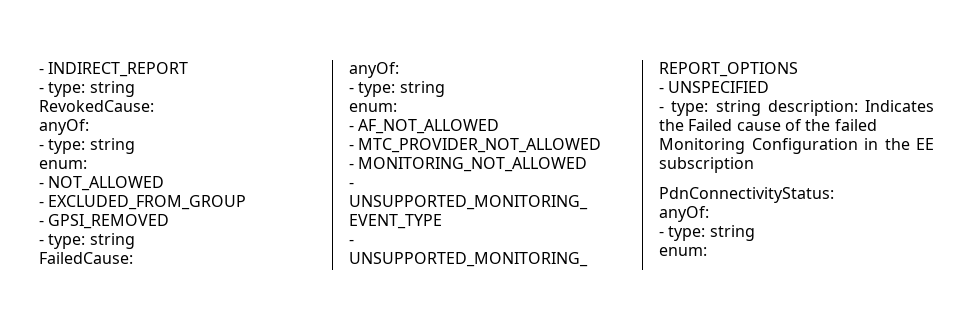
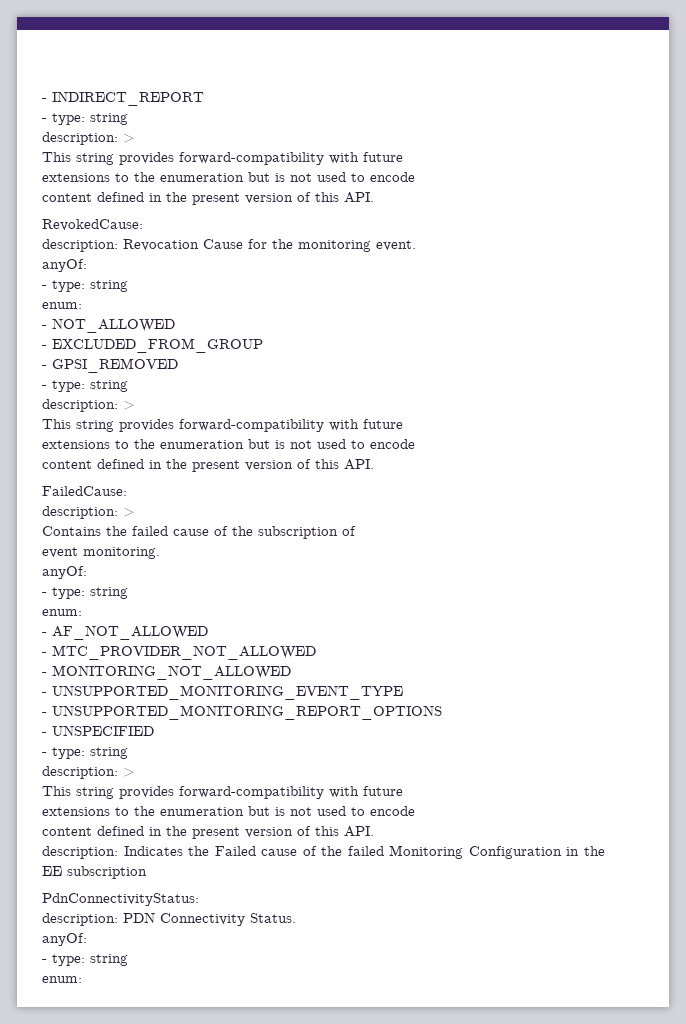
  - INDIRECT_REPORT
  - type: string
+ description: >
+ This string provides forward-compatibility with future
+ extensions to the enumeration but is not used to encode
+ content defined in the present version of this API.
  RevokedCause:
+ description: Revocation Cause for the monitoring event.
  - GPSI_REMOVED
  - type: string
+ description: >
+ This string provides forward-compatibility with future
+ extensions to the enumeration but is not used to encode
+ content defined in the present version of this API.
  FailedCause:
+ description: >
+ Contains the failed cause of the subscription of
+ event monitoring.
  - UNSPECIFIED
- - type: string description: Indicates the Failed cause of the failed Monitoring Configuration in the EE subscription
+ - type: string
+ description: >
+ This string provides forward-compatibility with future
+ extensions to the enumeration but is not used to encode
+ content defined in the present version of this API.
+ description: Indicates the Failed cause of the failed Monitoring Configuration in the EE subscription
+ description: PDN Connectivity Status.

